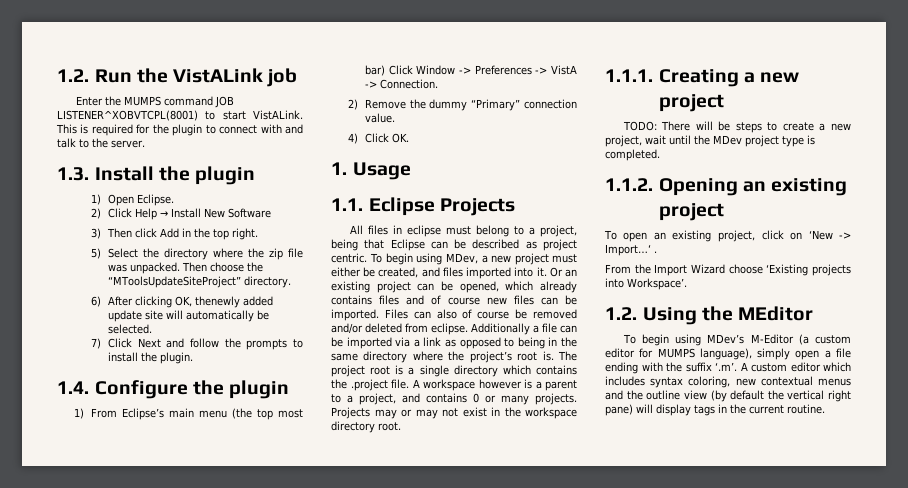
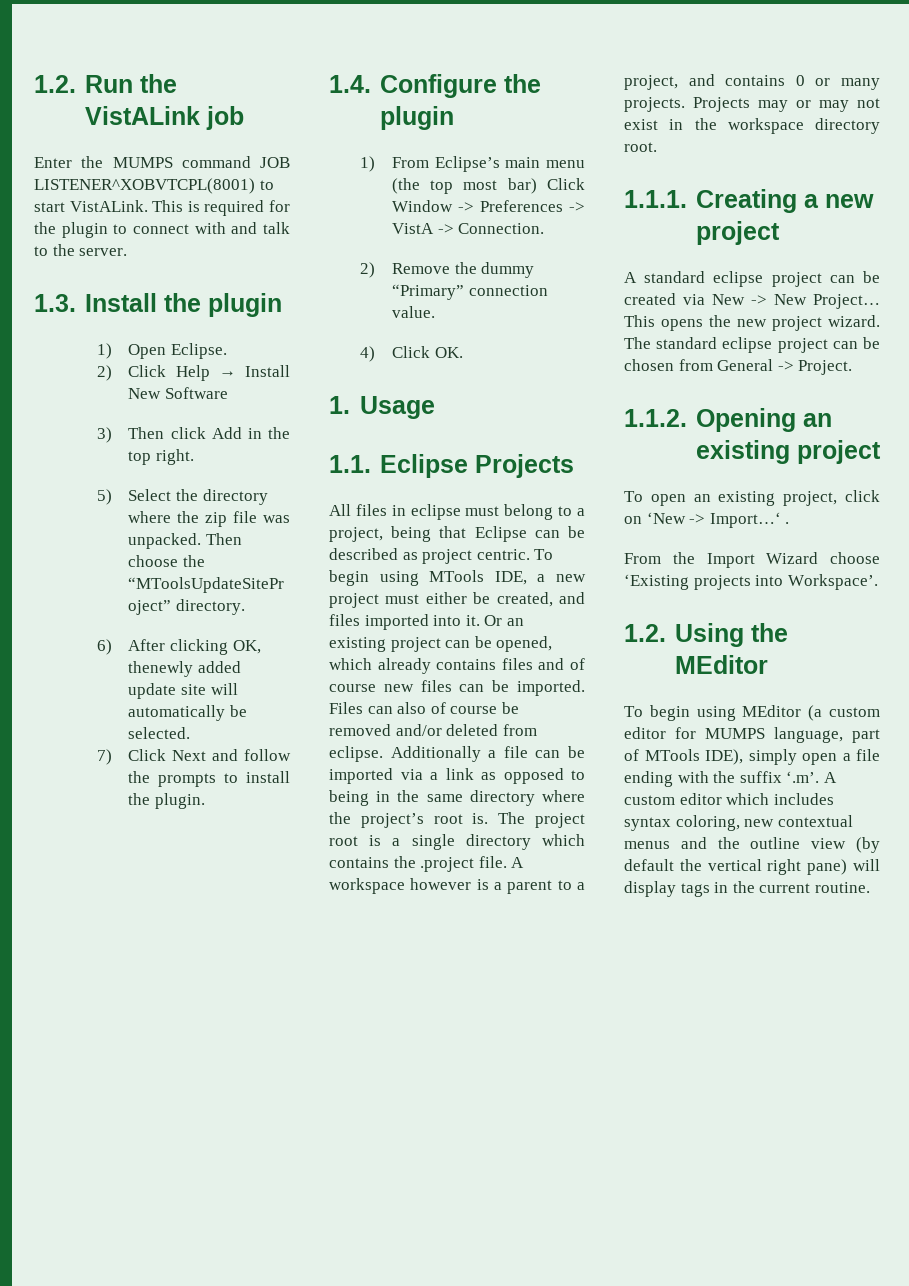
- To begin using MDev, a new project must either be created, and files imported into it.
+ To begin using MTools IDE, a new project must either be created, and files imported into it.
- TODO: There will be steps to create a new project, wait until the MDev project type is completed.
+ A standard eclipse project can be created via New -> New Project… This opens the new project wizard. The standard eclipse project can be chosen from General -> Project.
- To begin using MDev’s M-Editor (a custom editor for MUMPS language), simply open a file ending with the suffix ‘.m’. A custom editor which includes syntax coloring, new contextual menus and the outline view (by default the vertical right pane) will display tags in the current routine.
+ To begin using MEditor (a custom editor for MUMPS language, part of MTools IDE), simply open a file ending with the suffix ‘.m’. A custom editor which includes syntax coloring, new contextual menus and the outline view (by default the vertical right pane) will display tags in the current routine.

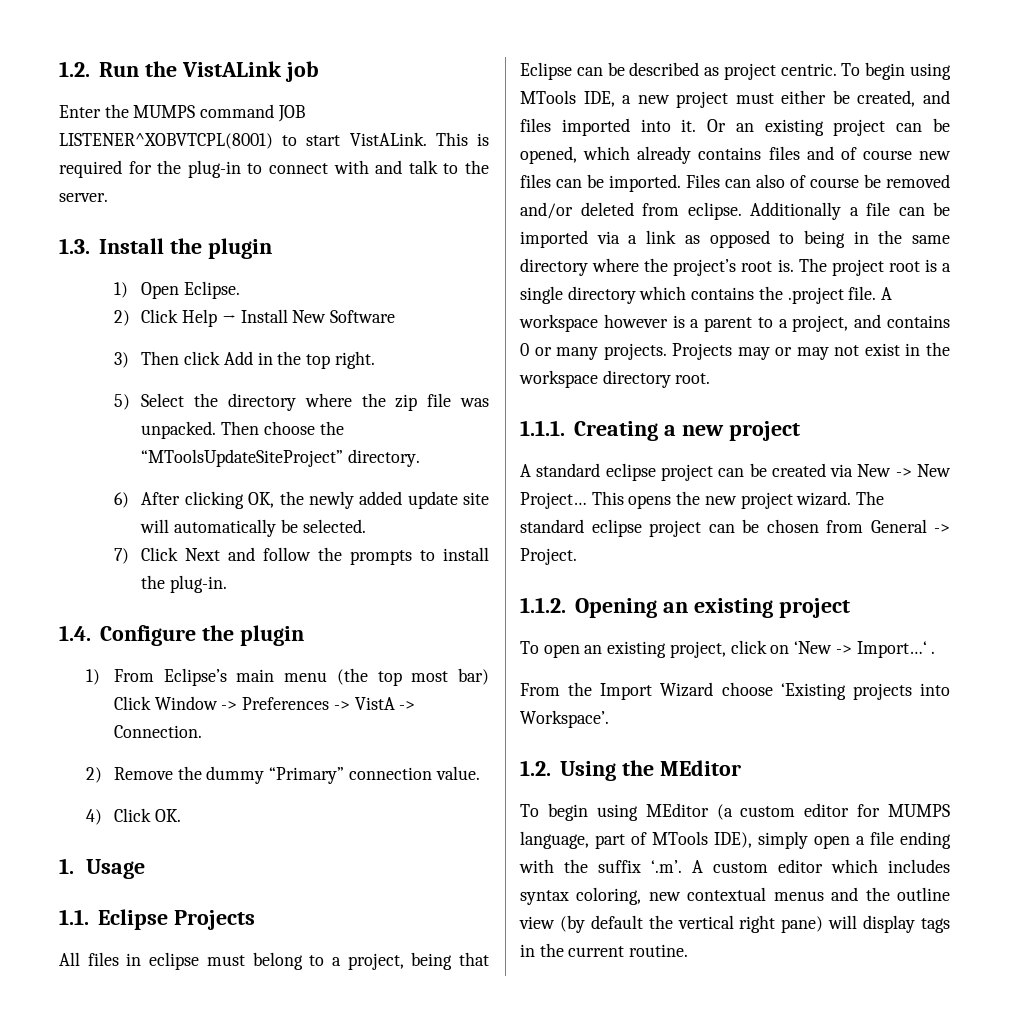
- This is required for the plugin to connect with and talk to the server.
+ This is required for the plug-in to connect with and talk to the server.
- 6) After clicking OK, thenewly added update site will automatically be selected.
+ 6) After clicking OK, the newly added update site will automatically be selected.
- 7) Click Next and follow the prompts to install the plugin.
+ 7) Click Next and follow the prompts to install the plug-in.

